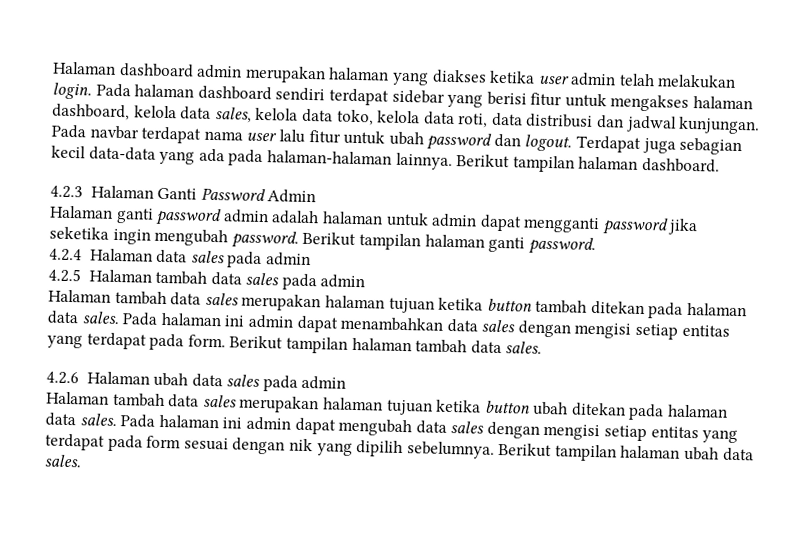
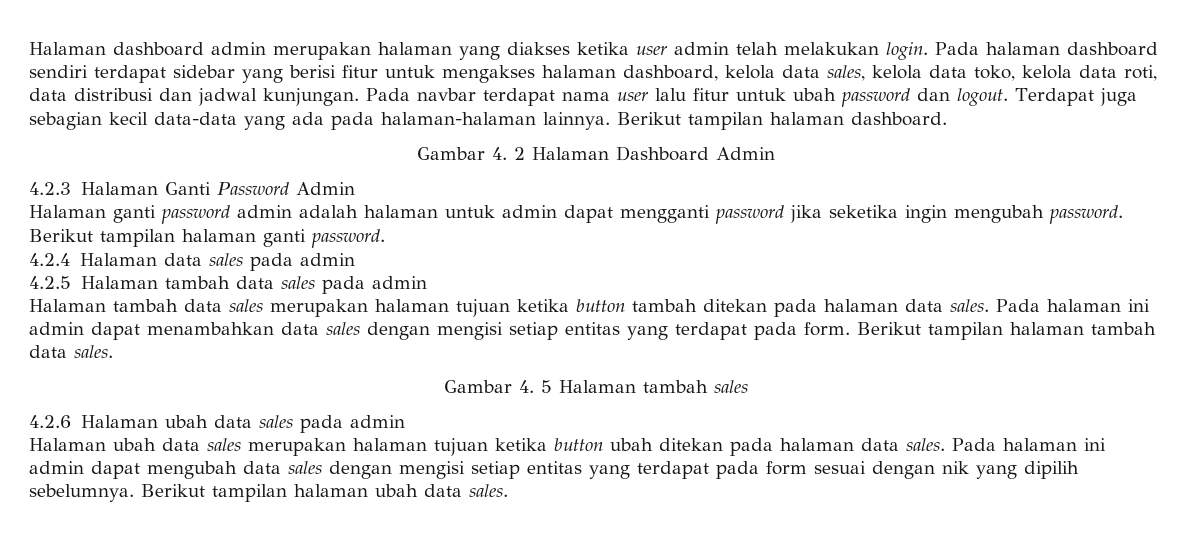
+ Gambar 4. 2 Halaman Dashboard Admin
+ Gambar 4. 5 Halaman tambah sales
- Halaman tambah data sales merupakan halaman tujuan ketika button ubah ditekan pada halaman data sales.
+ Halaman ubah data sales merupakan halaman tujuan ketika button ubah ditekan pada halaman data sales.

